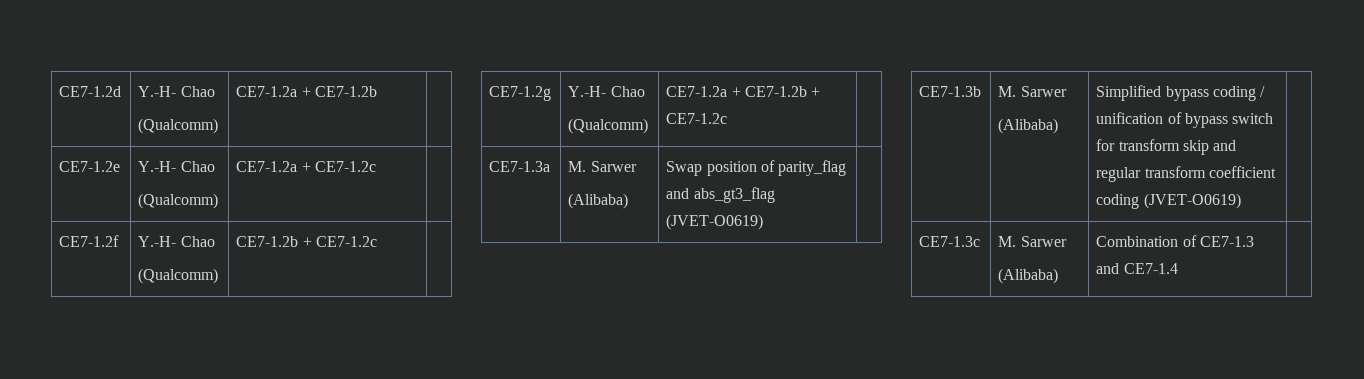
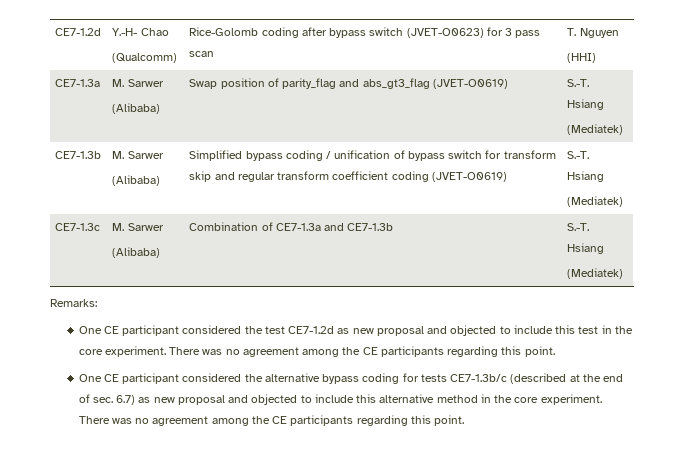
  CE7-1.2d | Y.-H- Chao
- (Qualcomm) | CE7-1.2a + CE7-1.2b |
- CE7-1.2e | Y.-H- Chao
- (Qualcomm) | CE7-1.2a + CE7-1.2c |
- CE7-1.2f | Y.-H- Chao
- (Qualcomm) | CE7-1.2b + CE7-1.2c |
- CE7-1.2g | Y.-H- Chao
- (Qualcomm) | CE7-1.2a + CE7-1.2b + CE7-1.2c |
+ (Qualcomm) | Rice-Golomb coding after bypass switch (JVET-O0623) for 3 pass scan | T. Nguyen
+ (HHI)
  CE7-1.3a | M. Sarwer
- (Alibaba) | Swap position of parity_flag and abs_gt3_flag (JVET-O0619) |
+ (Alibaba) | Swap position of parity_flag and abs_gt3_flag (JVET-O0619) | S.-T. Hsiang
+ (Mediatek)
  CE7-1.3b | M. Sarwer
- (Alibaba) | Simplified bypass coding / unification of bypass switch for transform skip and regular transform coefficient coding (JVET-O0619) |
+ (Alibaba) | Simplified bypass coding / unification of bypass switch for transform skip and regular transform coefficient coding (JVET-O0619) | S.-T. Hsiang
+ (Mediatek)
  CE7-1.3c | M. Sarwer
- (Alibaba) | Combination of CE7-1.3 and CE7-1.4 |
+ (Alibaba) | Combination of CE7-1.3a and CE7-1.3b | S.-T. Hsiang
+ (Mediatek)
+ Remarks:
+ One CE participant considered the test CE7-1.2d as new proposal and objected to include this test in the core experiment. There was no agreement among the CE participants regarding this point.
+ One CE participant considered the alternative bypass coding for tests CE7-1.3b/c (described at the end of sec. 6.7) as new proposal and objected to include this alternative method in the core experiment. There was no agreement among the CE participants regarding this point.

